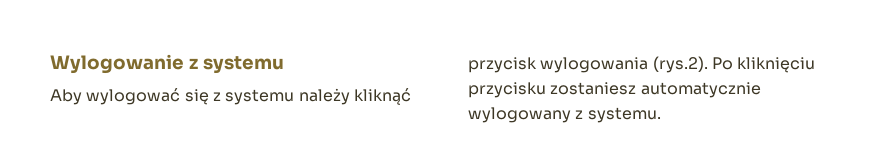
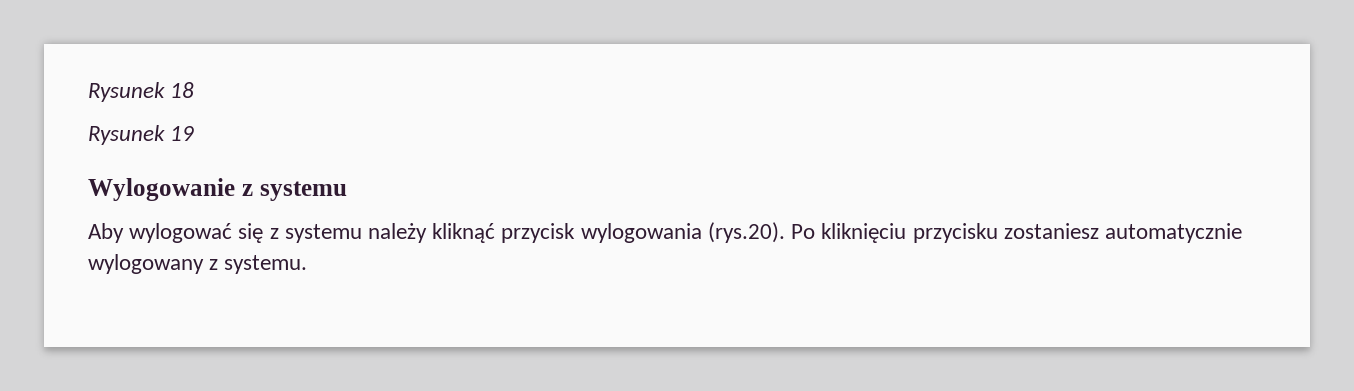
+ Rysunek 18
+ Rysunek 19
- Aby wylogować się z systemu należy kliknąć przycisk wylogowania (rys.2). Po kliknięciu przycisku zostaniesz automatycznie wylogowany z systemu.
+ Aby wylogować się z systemu należy kliknąć przycisk wylogowania (rys.20). Po kliknięciu przycisku zostaniesz automatycznie wylogowany z systemu.

